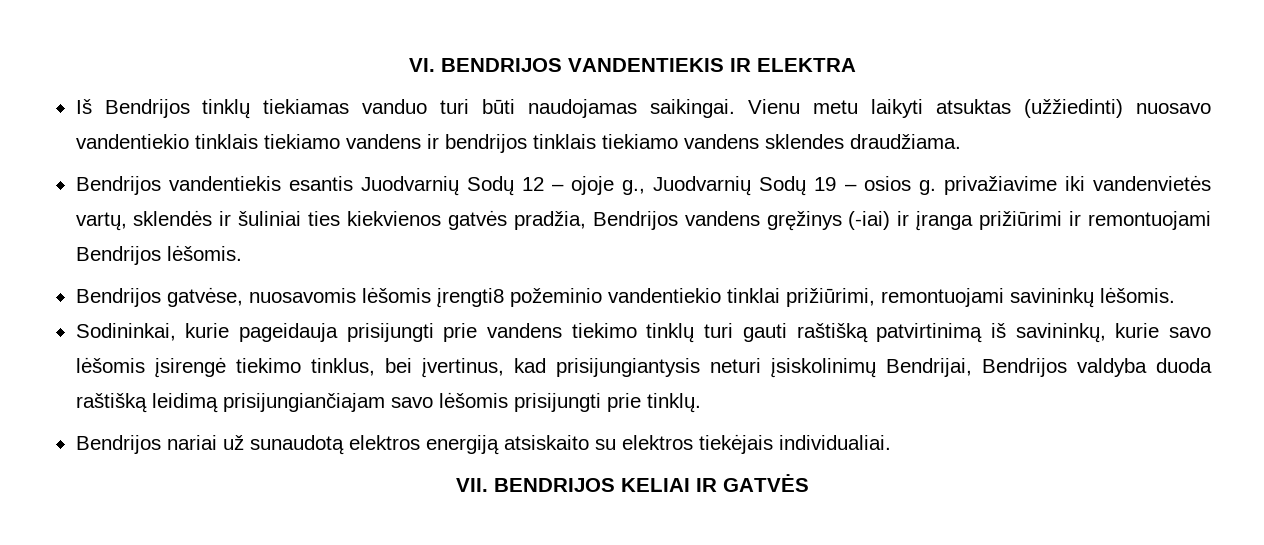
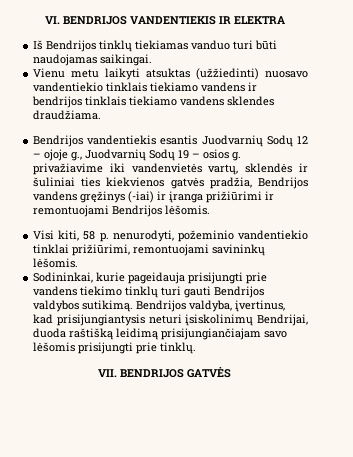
- Iš Bendrijos tinklų tiekiamas vanduo turi būti naudojamas saikingai. Vienu metu laikyti atsuktas (užžiedinti) nuosavo vandentiekio tinklais tiekiamo vandens ir bendrijos tinklais tiekiamo vandens sklendes draudžiama.
+ Iš Bendrijos tinklų tiekiamas vanduo turi būti naudojamas saikingai.
+ Vienu metu laikyti atsuktas (užžiedinti) nuosavo vandentiekio tinklais tiekiamo vandens ir bendrijos tinklais tiekiamo vandens sklendes draudžiama.
- Bendrijos gatvėse, nuosavomis lėšomis įrengti8 požeminio vandentiekio tinklai prižiūrimi, remontuojami savininkų lėšomis.
+ Visi kiti, 58 p. nenurodyti, požeminio vandentiekio tinklai prižiūrimi, remontuojami savininkų lėšomis.
- Sodininkai, kurie pageidauja prisijungti prie vandens tiekimo tinklų turi gauti raštišką patvirtinimą iš savininkų, kurie savo lėšomis įsirengė tiekimo tinklus, bei įvertinus, kad prisijungiantysis neturi įsiskolinimų Bendrijai, Bendrijos valdyba duoda raštišką leidimą prisijungiančiajam savo lėšomis prisijungti prie tinklų.
+ Sodininkai, kurie pageidauja prisijungti prie vandens tiekimo tinklų turi gauti Bendrijos valdybos sutikimą. Bendrijos valdyba, įvertinus, kad prisijungiantysis neturi įsiskolinimų Bendrijai, duoda raštišką leidimą prisijungiančiajam savo lėšomis prisijungti prie tinklų.
- Bendrijos nariai už sunaudotą elektros energiją atsiskaito su elektros tiekėjais individualiai.
- VII. BENDRIJOS KELIAI IR GATVĖS
+ VII. BENDRIJOS GATVĖS

